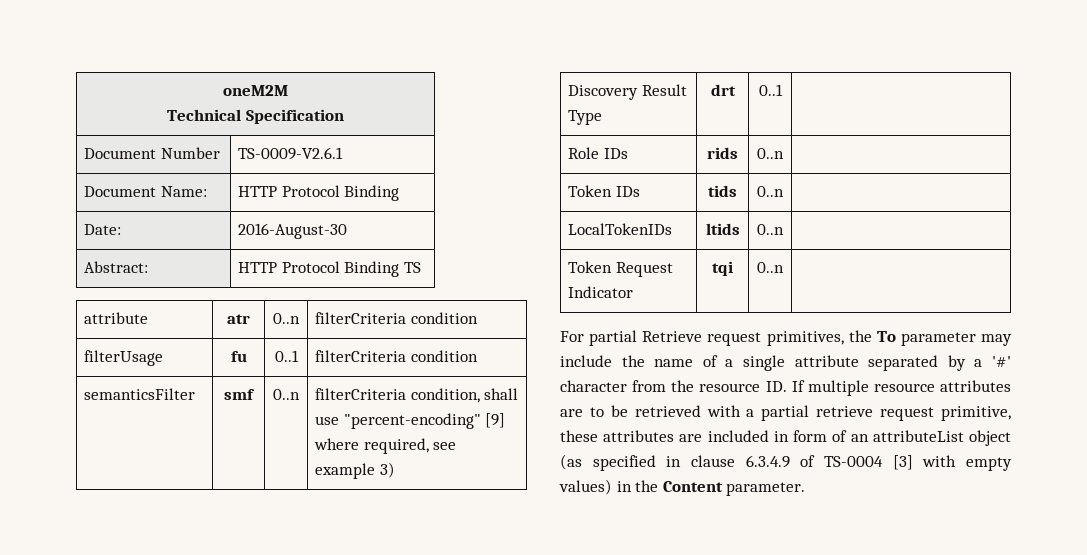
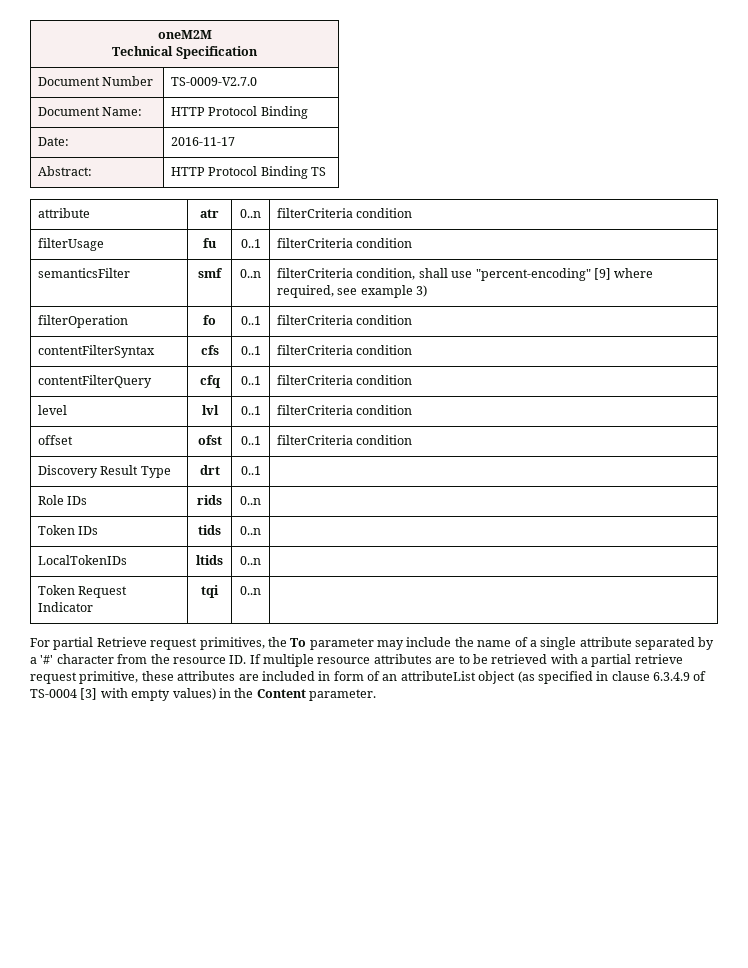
- Document Number | TS-0009-V2.6.1
+ Document Number | TS-0009-V2.7.0
- Date: | 2016-August-30
+ Date: | 2016-11-17
+ filterOperation | fo | 0..1 | filterCriteria condition
+ contentFilterSyntax | cfs | 0..1 | filterCriteria condition
+ contentFilterQuery | cfq | 0..1 | filterCriteria condition
+ level | lvl | 0..1 | filterCriteria condition
+ offset | ofst | 0..1 | filterCriteria condition

